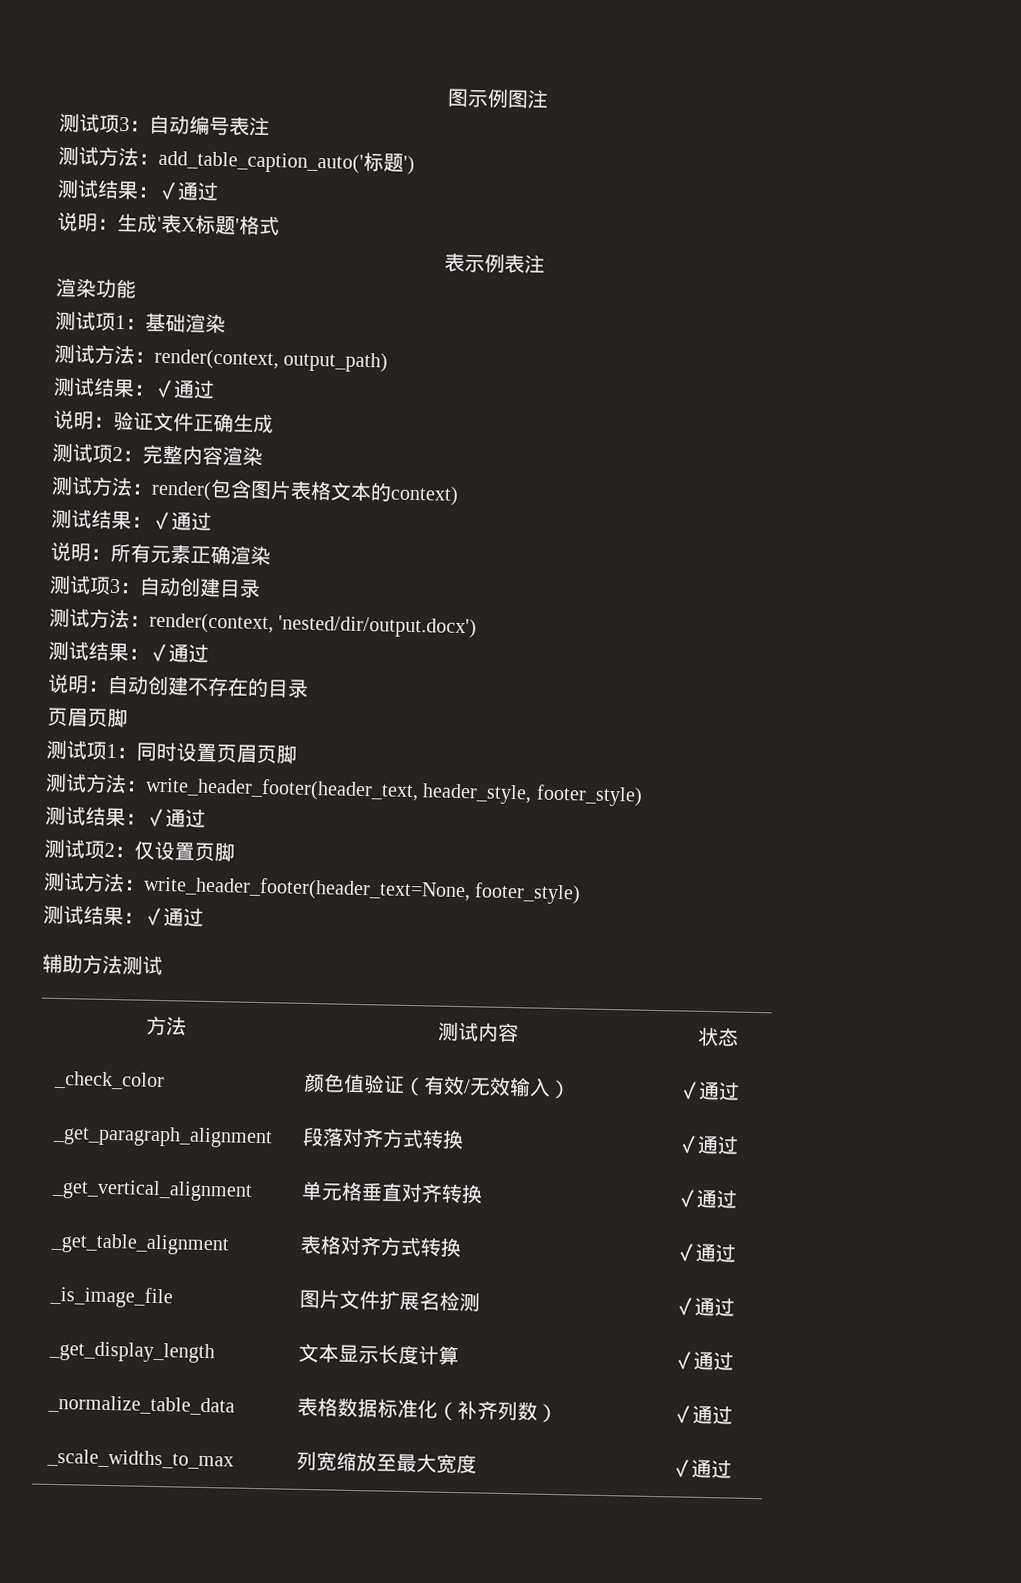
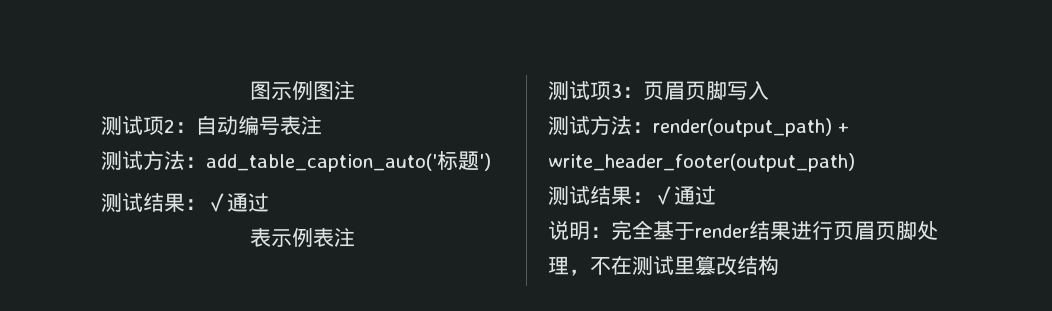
- 测试项3：自动编号表注
+ 测试项2：自动编号表注
- 说明：生成'表X标题'格式
- 渲染功能
- 测试项1：基础渲染
- 测试方法：render(context, output_path)
+ 测试项3：页眉页脚写入
+ 测试方法：render(output_path) + write_header_footer(output_path)
  测试结果：✓通过
- 说明：验证文件正确生成
- 测试项2：完整内容渲染
- 测试方法：render(包含图片表格文本的context)
- 测试结果：✓通过
- 说明：所有元素正确渲染
- 测试项3：自动创建目录
- 测试方法：render(context, 'nested/dir/output.docx')
- 测试结果：✓通过
- 说明：自动创建不存在的目录
- 页眉页脚
- 测试项1：同时设置页眉页脚
- 测试方法：write_header_footer(header_text, header_style, footer_style)
- 测试结果：✓通过
- 测试项2：仅设置页脚
- 测试方法：write_header_footer(header_text=None, footer_style)
- 测试结果：✓通过
- 辅助方法测试
- 方法 | 测试内容 | 状态
- _check_color | 颜色值验证（有效/无效输入） | ✓通过
- _get_paragraph_alignment | 段落对齐方式转换 | ✓通过
- _get_vertical_alignment | 单元格垂直对齐转换 | ✓通过
- _get_table_alignment | 表格对齐方式转换 | ✓通过
- _is_image_file | 图片文件扩展名检测 | ✓通过
- _get_display_length | 文本显示长度计算 | ✓通过
- _normalize_table_data | 表格数据标准化（补齐列数） | ✓通过
- _scale_widths_to_max | 列宽缩放至最大宽度 | ✓通过
+ 说明：完全基于render结果进行页眉页脚处理，不在测试里篡改结构

